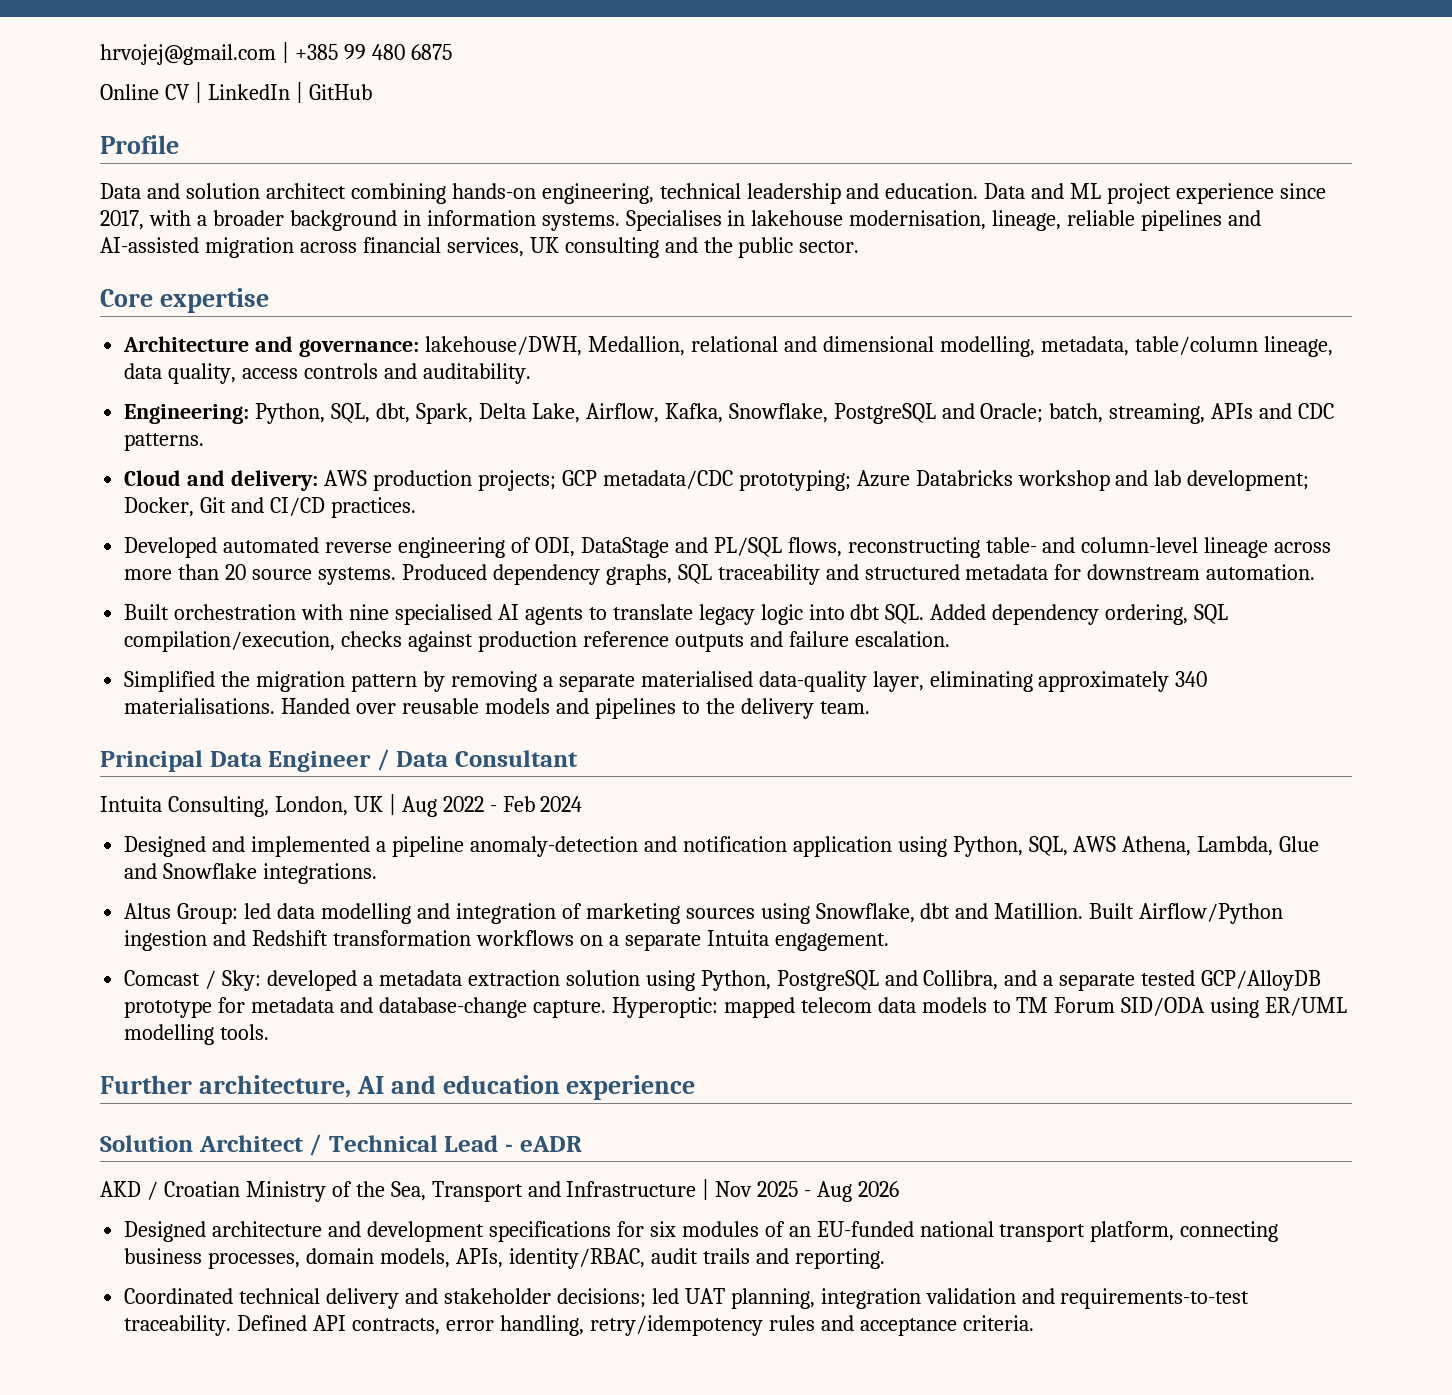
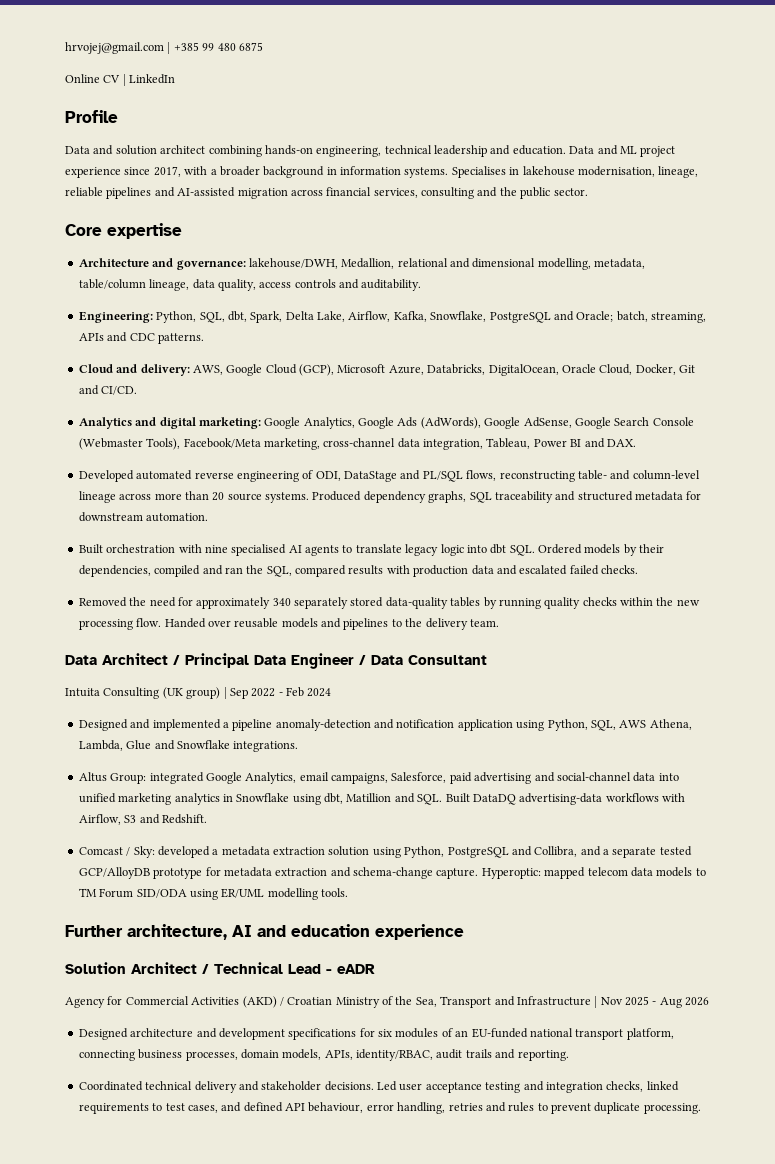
- Online CV | LinkedIn | GitHub
+ Online CV | LinkedIn
- Specialises in lakehouse modernisation, lineage, reliable pipelines and AI-assisted migration across financial services, UK consulting and the public sector.
+ Specialises in lakehouse modernisation, lineage, reliable pipelines and AI-assisted migration across financial services, consulting and the public sector.
- Cloud and delivery: AWS production projects; GCP metadata/CDC prototyping; Azure Databricks workshop and lab development; Docker, Git and CI/CD practices.
+ Cloud and delivery: AWS, Google Cloud (GCP), Microsoft Azure, Databricks, DigitalOcean, Oracle Cloud, Docker, Git and CI/CD.
+ Analytics and digital marketing: Google Analytics, Google Ads (AdWords), Google AdSense, Google Search Console (Webmaster Tools), Facebook/Meta marketing, cross-channel data integration, Tableau, Power BI and DAX.
- Built orchestration with nine specialised AI agents to translate legacy logic into dbt SQL. Added dependency ordering, SQL compilation/execution, checks against production reference outputs and failure escalation.
- Simplified the migration pattern by removing a separate materialised data-quality layer, eliminating approximately 340 materialisations.
+ Built orchestration with nine specialised AI agents to translate legacy logic into dbt SQL. Ordered models by their dependencies, compiled and ran the SQL, compared results with production data and escalated failed checks.
+ Removed the need for approximately 340 separately stored data-quality tables by running quality checks within the new processing flow.
- Principal Data Engineer / Data Consultant
+ Data Architect / Principal Data Engineer / Data Consultant
- Intuita Consulting, London, UK | Aug 2022 - Feb 2024
+ Intuita Consulting (UK group) | Sep 2022 - Feb 2024
- Altus Group: led data modelling and integration of marketing sources using Snowflake, dbt and Matillion. Built Airflow/Python ingestion and Redshift transformation workflows on a separate Intuita engagement.
+ Altus Group: integrated Google Analytics, email campaigns, Salesforce, paid advertising and social-channel data into unified marketing analytics in Snowflake using dbt, Matillion and SQL. Built DataDQ advertising-data workflows with Airflow, S3 and Redshift.
- Comcast / Sky: developed a metadata extraction solution using Python, PostgreSQL and Collibra, and a separate tested GCP/AlloyDB prototype for metadata and database-change capture.
+ Comcast / Sky: developed a metadata extraction solution using Python, PostgreSQL and Collibra, and a separate tested GCP/AlloyDB prototype for metadata extraction and schema-change capture.
- AKD / Croatian Ministry of the Sea, Transport and Infrastructure | Nov 2025 - Aug 2026
+ Agency for Commercial Activities (AKD) / Croatian Ministry of the Sea, Transport and Infrastructure | Nov 2025 - Aug 2026
- Coordinated technical delivery and stakeholder decisions; led UAT planning, integration validation and requirements-to-test traceability. Defined API contracts, error handling, retry/idempotency rules and acceptance criteria.
+ Coordinated technical delivery and stakeholder decisions. Led user acceptance testing and integration checks, linked requirements to test cases, and defined API behaviour, error handling, retries and rules to prevent duplicate processing.

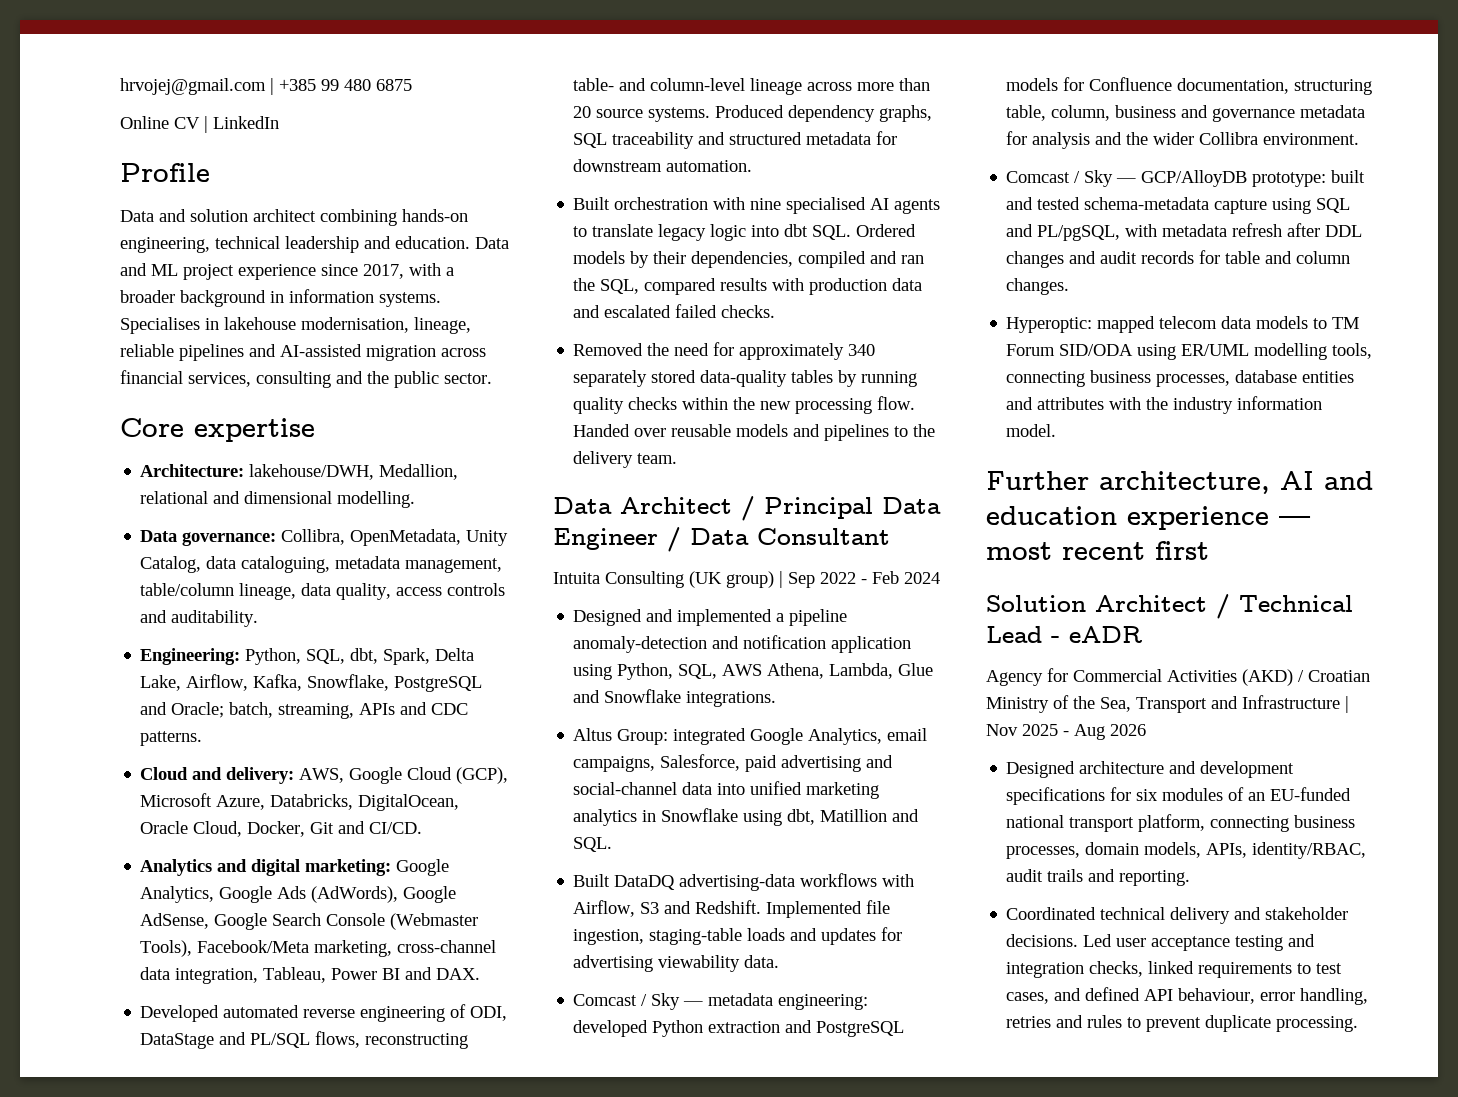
- Architecture and governance: lakehouse/DWH, Medallion, relational and dimensional modelling, metadata, table/column lineage, data quality, access controls and auditability.
+ Architecture: lakehouse/DWH, Medallion, relational and dimensional modelling.
+ Data governance: Collibra, OpenMetadata, Unity Catalog, data cataloguing, metadata management, table/column lineage, data quality, access controls and auditability.
- Altus Group: integrated Google Analytics, email campaigns, Salesforce, paid advertising and social-channel data into unified marketing analytics in Snowflake using dbt, Matillion and SQL. Built DataDQ advertising-data workflows with Airflow, S3 and Redshift.
- Comcast / Sky: developed a metadata extraction solution using Python, PostgreSQL and Collibra, and a separate tested GCP/AlloyDB prototype for metadata extraction and schema-change capture. Hyperoptic: mapped telecom data models to TM Forum SID/ODA using ER/UML modelling tools.
+ Altus Group: integrated Google Analytics, email campaigns, Salesforce, paid advertising and social-channel data into unified marketing analytics in Snowflake using dbt, Matillion and SQL.
+ Built DataDQ advertising-data workflows with Airflow, S3 and Redshift. Implemented file ingestion, staging-table loads and updates for advertising viewability data.
+ Comcast / Sky — metadata engineering: developed Python extraction and PostgreSQL models for Confluence documentation, structuring table, column, business and governance metadata for analysis and the wider Collibra environment.
+ Comcast / Sky — GCP/AlloyDB prototype: built and tested schema-metadata capture using SQL and PL/pgSQL, with metadata refresh after DDL changes and audit records for table and column changes.
+ Hyperoptic: mapped telecom data models to TM Forum SID/ODA using ER/UML modelling tools, connecting business processes, database entities and attributes with the industry information model.
- Further architecture, AI and education experience
+ Further architecture, AI and education experience — most recent first

